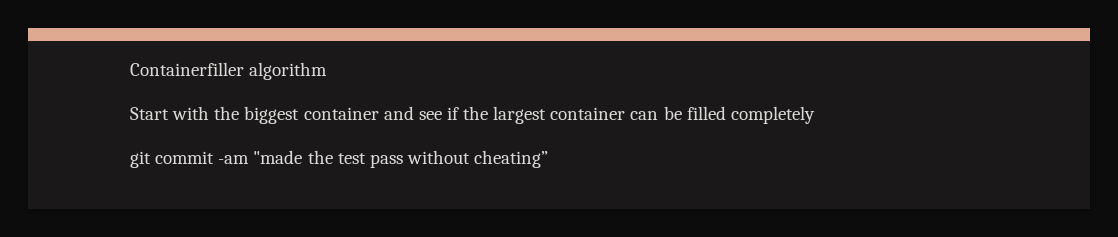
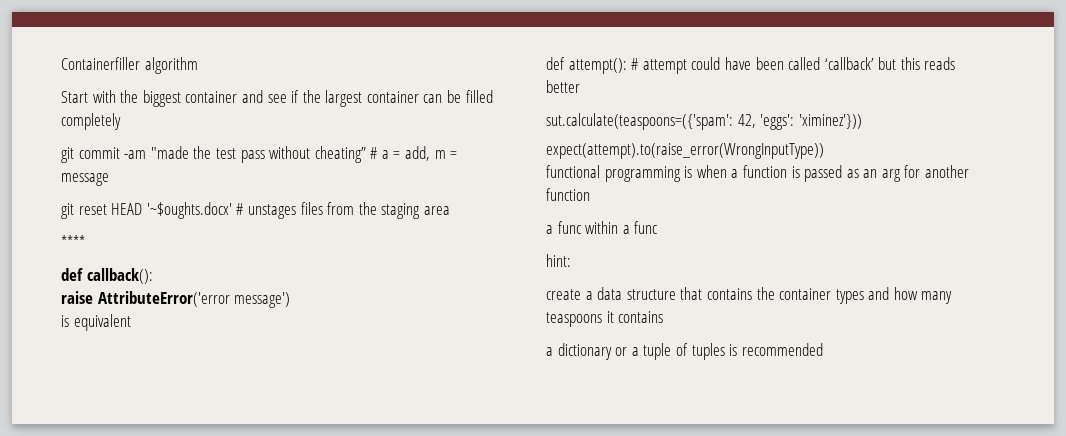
- git commit -am "made the test pass without cheating”
+ git commit -am "made the test pass without cheating” # a = add, m = message
+ git reset HEAD '~$oughts.docx' # unstages files from the staging area
+ ****
+ def callback():
+ raise AttributeError('error message')
+ is equivalent
+ def attempt(): # attempt could have been called ‘callback’ but this reads better
+ sut.calculate(teaspoons=({'spam': 42, 'eggs': 'ximinez'}))
+ expect(attempt).to(raise_error(WrongInputType))
+ functional programming is when a function is passed as an arg for another function
+ a func within a func
+ hint:
+ create a data structure that contains the container types and how many teaspoons it contains
+ a dictionary or a tuple of tuples is recommended

